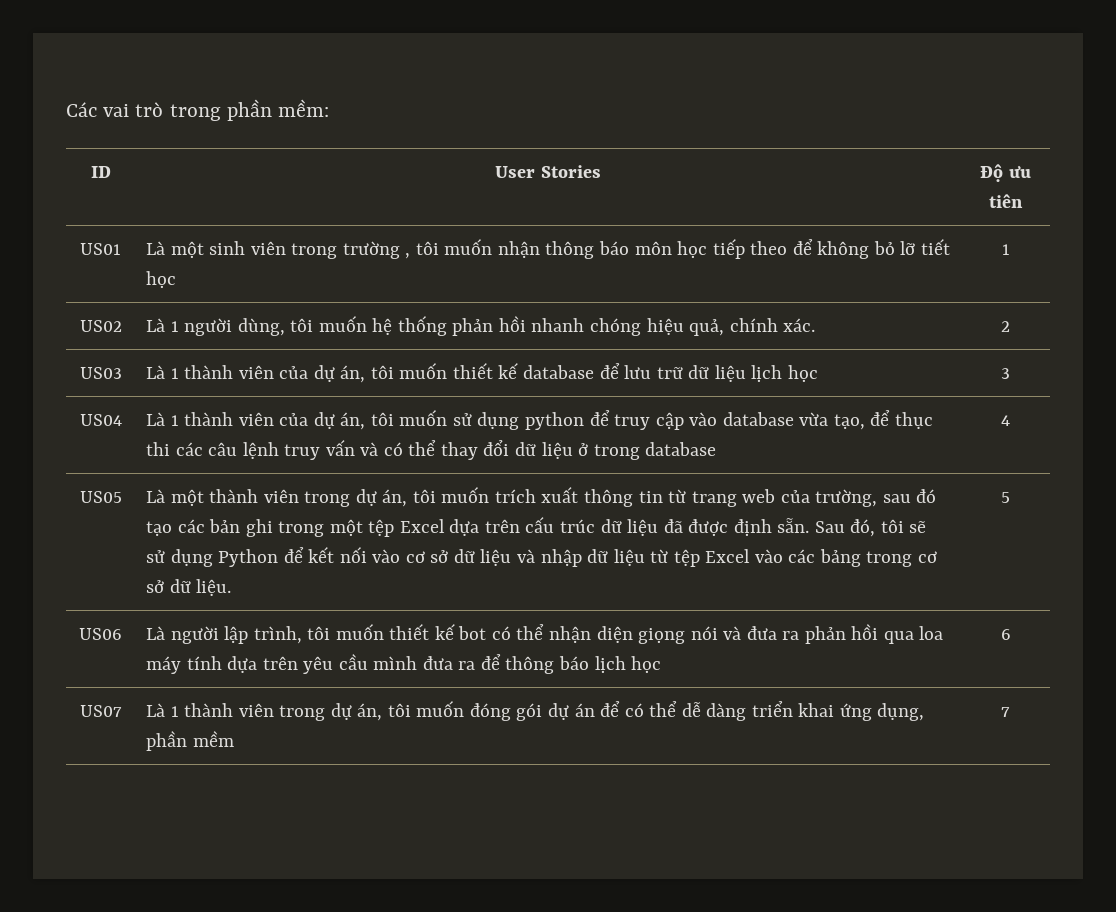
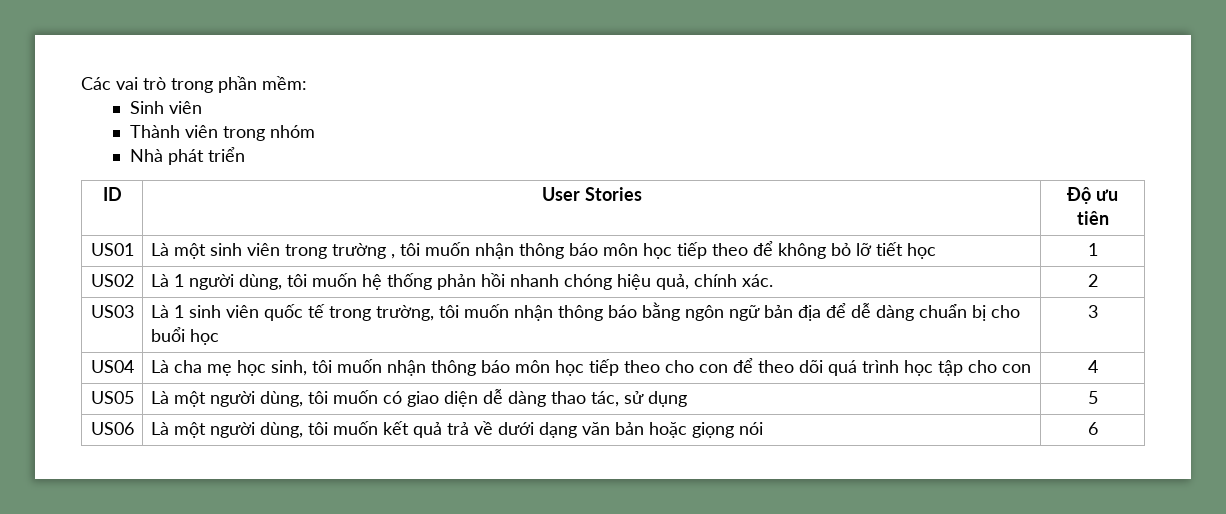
+ Sinh viên
+ Thành viên trong nhóm
+ Nhà phát triển
- US03 | Là 1 thành viên của dự án, tôi muốn thiết kế database để lưu trữ dữ liệu lịch học | 3
- US04 | Là 1 thành viên của dự án, tôi muốn sử dụng python để truy cập vào database vừa tạo, để thục thi các câu lệnh truy vấn và có thể thay đổi dữ liệu ở trong database | 4
- US05 | Là một thành viên trong dự án, tôi muốn trích xuất thông tin từ trang web của trường, sau đó tạo các bản ghi trong một tệp Excel dựa trên cấu trúc dữ liệu đã được định sẵn. Sau đó, tôi sẽ sử dụng Python để kết nối vào cơ sở dữ liệu và nhập dữ liệu từ tệp Excel vào các bảng trong cơ sở dữ liệu. | 5
- US06 | Là người lập trình, tôi muốn thiết kế bot có thể nhận diện giọng nói và đưa ra phản hồi qua loa máy tính dựa trên yêu cầu mình đưa ra để thông báo lịch học | 6
- US07 | Là 1 thành viên trong dự án, tôi muốn đóng gói dự án để có thể dễ dàng triển khai ứng dụng, phần mềm | 7
+ US03 | Là 1 sinh viên quốc tế trong trường, tôi muốn nhận thông báo bằng ngôn ngữ bản địa để dễ dàng chuẩn bị cho buổi học | 3
+ US04 | Là cha mẹ học sinh, tôi muốn nhận thông báo môn học tiếp theo cho con để theo dõi quá trình học tập cho con | 4
+ US05 | Là một người dùng, tôi muốn có giao diện dễ dàng thao tác, sử dụng | 5
+ US06 | Là một người dùng, tôi muốn kết quả trả về dưới dạng văn bản hoặc giọng nói | 6

